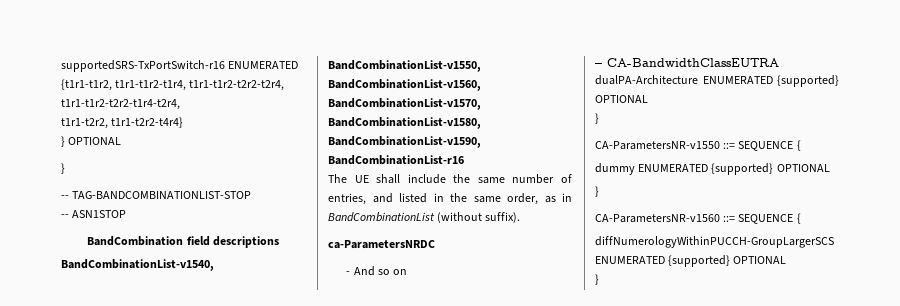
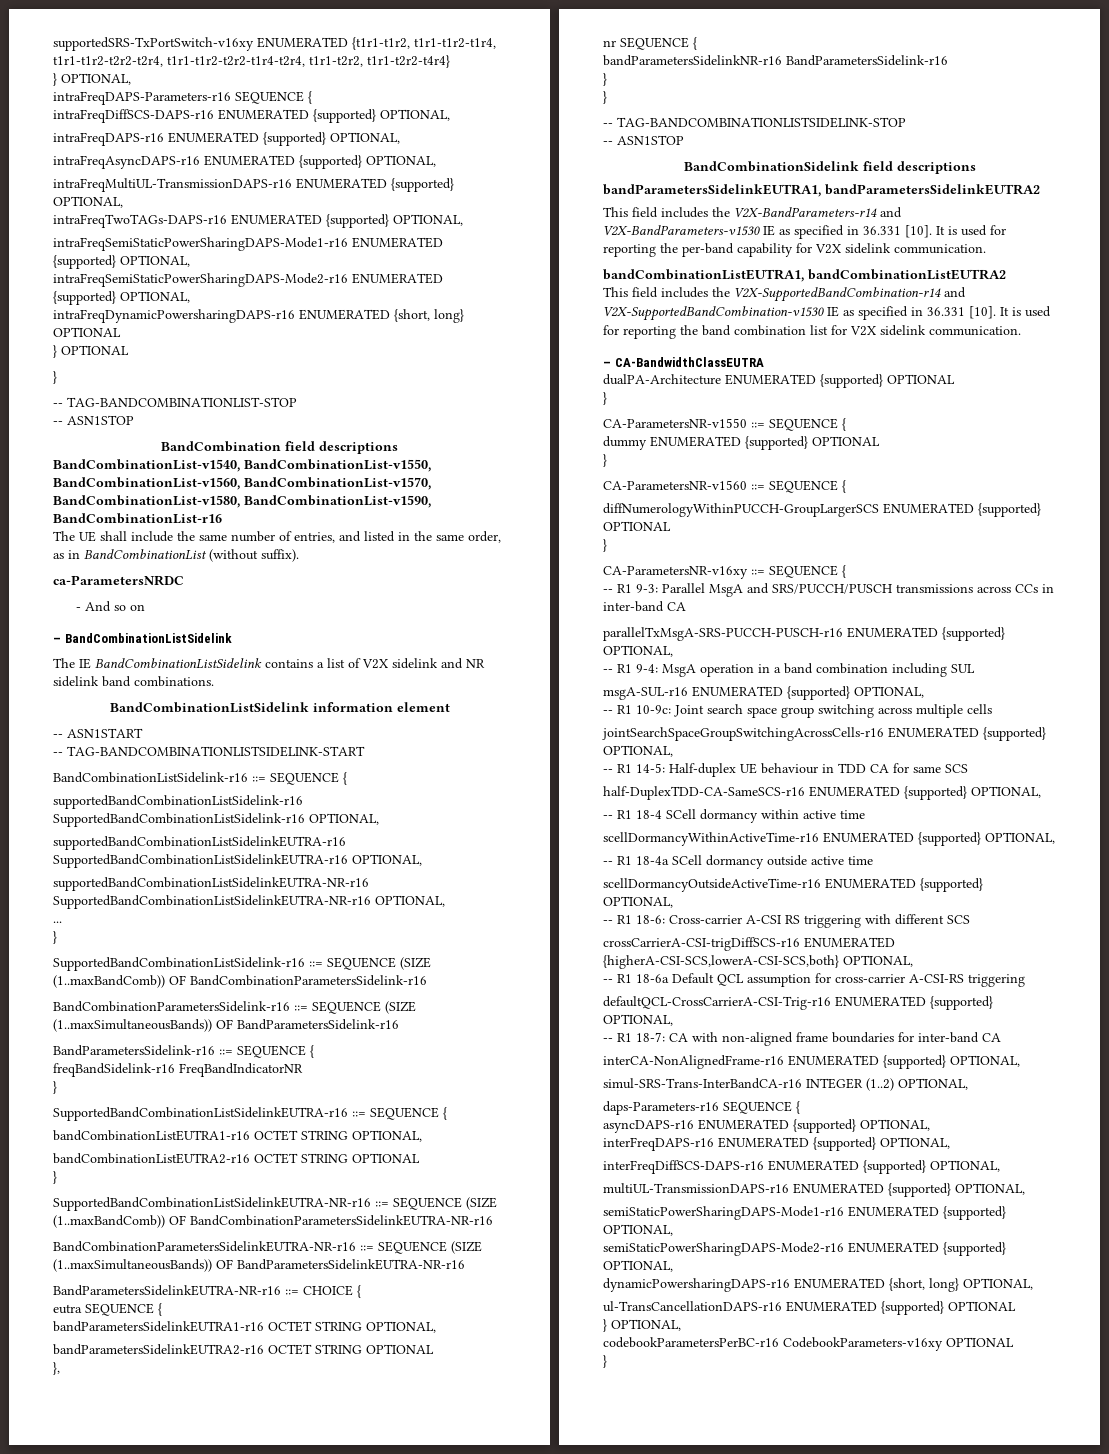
- supportedSRS-TxPortSwitch-r16 ENUMERATED {t1r1-t1r2, t1r1-t1r2-t1r4, t1r1-t1r2-t2r2-t2r4, t1r1-t1r2-t2r2-t1r4-t2r4,
- t1r1-t2r2, t1r1-t2r2-t4r4}
+ supportedSRS-TxPortSwitch-v16xy ENUMERATED {t1r1-t1r2, t1r1-t1r2-t1r4, t1r1-t1r2-t2r2-t2r4, t1r1-t1r2-t2r2-t1r4-t2r4, t1r1-t2r2, t1r1-t2r2-t4r4}
+ } OPTIONAL,
+ intraFreqDAPS-Parameters-r16 SEQUENCE {
+ intraFreqDiffSCS-DAPS-r16 ENUMERATED {supported} OPTIONAL,
+ intraFreqDAPS-r16 ENUMERATED {supported} OPTIONAL,
+ intraFreqAsyncDAPS-r16 ENUMERATED {supported} OPTIONAL,
+ intraFreqMultiUL-TransmissionDAPS-r16 ENUMERATED {supported} OPTIONAL,
+ intraFreqTwoTAGs-DAPS-r16 ENUMERATED {supported} OPTIONAL,
+ intraFreqSemiStaticPowerSharingDAPS-Mode1-r16 ENUMERATED {supported} OPTIONAL,
+ intraFreqSemiStaticPowerSharingDAPS-Mode2-r16 ENUMERATED {supported} OPTIONAL,
+ intraFreqDynamicPowersharingDAPS-r16 ENUMERATED {short, long} OPTIONAL
+ – BandCombinationListSidelink
+ The IE BandCombinationListSidelink contains a list of V2X sidelink and NR sidelink band combinations.
+ BandCombinationListSidelink information element
+ -- ASN1START
+ -- TAG-BANDCOMBINATIONLISTSIDELINK-START
+ BandCombinationListSidelink-r16 ::= SEQUENCE {
+ supportedBandCombinationListSidelink-r16 SupportedBandCombinationListSidelink-r16 OPTIONAL,
+ supportedBandCombinationListSidelinkEUTRA-r16 SupportedBandCombinationListSidelinkEUTRA-r16 OPTIONAL,
+ supportedBandCombinationListSidelinkEUTRA-NR-r16 SupportedBandCombinationListSidelinkEUTRA-NR-r16 OPTIONAL,
+ ...
+ }
+ SupportedBandCombinationListSidelink-r16 ::= SEQUENCE (SIZE (1..maxBandComb)) OF BandCombinationParametersSidelink-r16
+ BandCombinationParametersSidelink-r16 ::= SEQUENCE (SIZE (1..maxSimultaneousBands)) OF BandParametersSidelink-r16
+ BandParametersSidelink-r16 ::= SEQUENCE {
+ freqBandSidelink-r16 FreqBandIndicatorNR
+ }
+ SupportedBandCombinationListSidelinkEUTRA-r16 ::= SEQUENCE {
+ bandCombinationListEUTRA1-r16 OCTET STRING OPTIONAL,
+ bandCombinationListEUTRA2-r16 OCTET STRING OPTIONAL
+ }
+ SupportedBandCombinationListSidelinkEUTRA-NR-r16 ::= SEQUENCE (SIZE (1..maxBandComb)) OF BandCombinationParametersSidelinkEUTRA-NR-r16
+ BandCombinationParametersSidelinkEUTRA-NR-r16 ::= SEQUENCE (SIZE (1..maxSimultaneousBands)) OF BandParametersSidelinkEUTRA-NR-r16
+ BandParametersSidelinkEUTRA-NR-r16 ::= CHOICE {
+ eutra SEQUENCE {
+ bandParametersSidelinkEUTRA1-r16 OCTET STRING OPTIONAL,
+ bandParametersSidelinkEUTRA2-r16 OCTET STRING OPTIONAL
+ },
+ nr SEQUENCE {
+ bandParametersSidelinkNR-r16 BandParametersSidelink-r16
+ }
+ }
+ -- TAG-BANDCOMBINATIONLISTSIDELINK-STOP
+ -- ASN1STOP
+ BandCombinationSidelink field descriptions
+ bandParametersSidelinkEUTRA1, bandParametersSidelinkEUTRA2
+ This field includes the V2X-BandParameters-r14 and V2X-BandParameters-v1530 IE as specified in 36.331 [10]. It is used for reporting the per-band capability for V2X sidelink communication.
+ bandCombinationListEUTRA1, bandCombinationListEUTRA2
+ This field includes the V2X-SupportedBandCombination-r14 and V2X-SupportedBandCombination-v1530 IE as specified in 36.331 [10]. It is used for reporting the band combination list for V2X sidelink communication.
+ CA-ParametersNR-v16xy ::= SEQUENCE {
+ -- R1 9-3: Parallel MsgA and SRS/PUCCH/PUSCH transmissions across CCs in inter-band CA
+ parallelTxMsgA-SRS-PUCCH-PUSCH-r16 ENUMERATED {supported} OPTIONAL,
+ -- R1 9-4: MsgA operation in a band combination including SUL
+ msgA-SUL-r16 ENUMERATED {supported} OPTIONAL,
+ -- R1 10-9c: Joint search space group switching across multiple cells
+ jointSearchSpaceGroupSwitchingAcrossCells-r16 ENUMERATED {supported} OPTIONAL,
+ -- R1 14-5: Half-duplex UE behaviour in TDD CA for same SCS
+ half-DuplexTDD-CA-SameSCS-r16 ENUMERATED {supported} OPTIONAL,
+ -- R1 18-4 SCell dormancy within active time
+ scellDormancyWithinActiveTime-r16 ENUMERATED {supported} OPTIONAL,
+ -- R1 18-4a SCell dormancy outside active time
+ scellDormancyOutsideActiveTime-r16 ENUMERATED {supported} OPTIONAL,
+ -- R1 18-6: Cross-carrier A-CSI RS triggering with different SCS
+ crossCarrierA-CSI-trigDiffSCS-r16 ENUMERATED {higherA-CSI-SCS,lowerA-CSI-SCS,both} OPTIONAL,
+ -- R1 18-6a Default QCL assumption for cross-carrier A-CSI-RS triggering
+ defaultQCL-CrossCarrierA-CSI-Trig-r16 ENUMERATED {supported} OPTIONAL,
+ -- R1 18-7: CA with non-aligned frame boundaries for inter-band CA
+ interCA-NonAlignedFrame-r16 ENUMERATED {supported} OPTIONAL,
+ simul-SRS-Trans-InterBandCA-r16 INTEGER (1..2) OPTIONAL,
+ daps-Parameters-r16 SEQUENCE {
+ asyncDAPS-r16 ENUMERATED {supported} OPTIONAL,
+ interFreqDAPS-r16 ENUMERATED {supported} OPTIONAL,
+ interFreqDiffSCS-DAPS-r16 ENUMERATED {supported} OPTIONAL,
+ multiUL-TransmissionDAPS-r16 ENUMERATED {supported} OPTIONAL,
+ semiStaticPowerSharingDAPS-Mode1-r16 ENUMERATED {supported} OPTIONAL,
+ semiStaticPowerSharingDAPS-Mode2-r16 ENUMERATED {supported} OPTIONAL,
+ dynamicPowersharingDAPS-r16 ENUMERATED {short, long} OPTIONAL,
+ ul-TransCancellationDAPS-r16 ENUMERATED {supported} OPTIONAL
+ } OPTIONAL,
+ codebookParametersPerBC-r16 CodebookParameters-v16xy OPTIONAL
+ }

